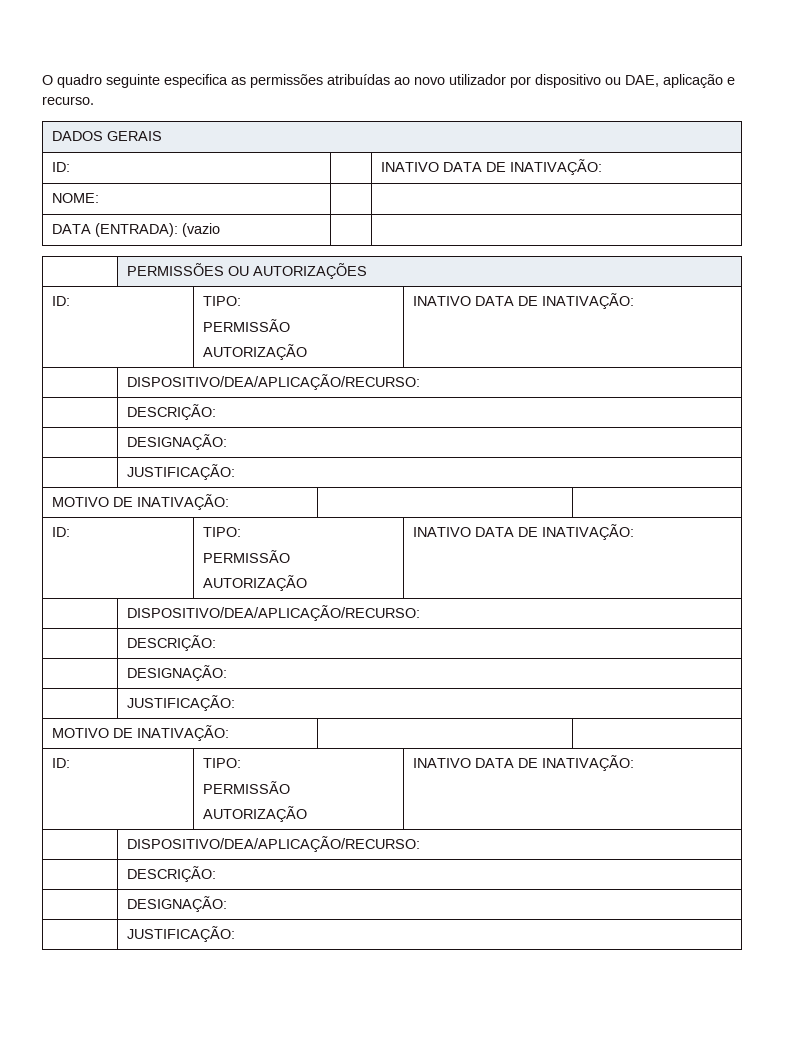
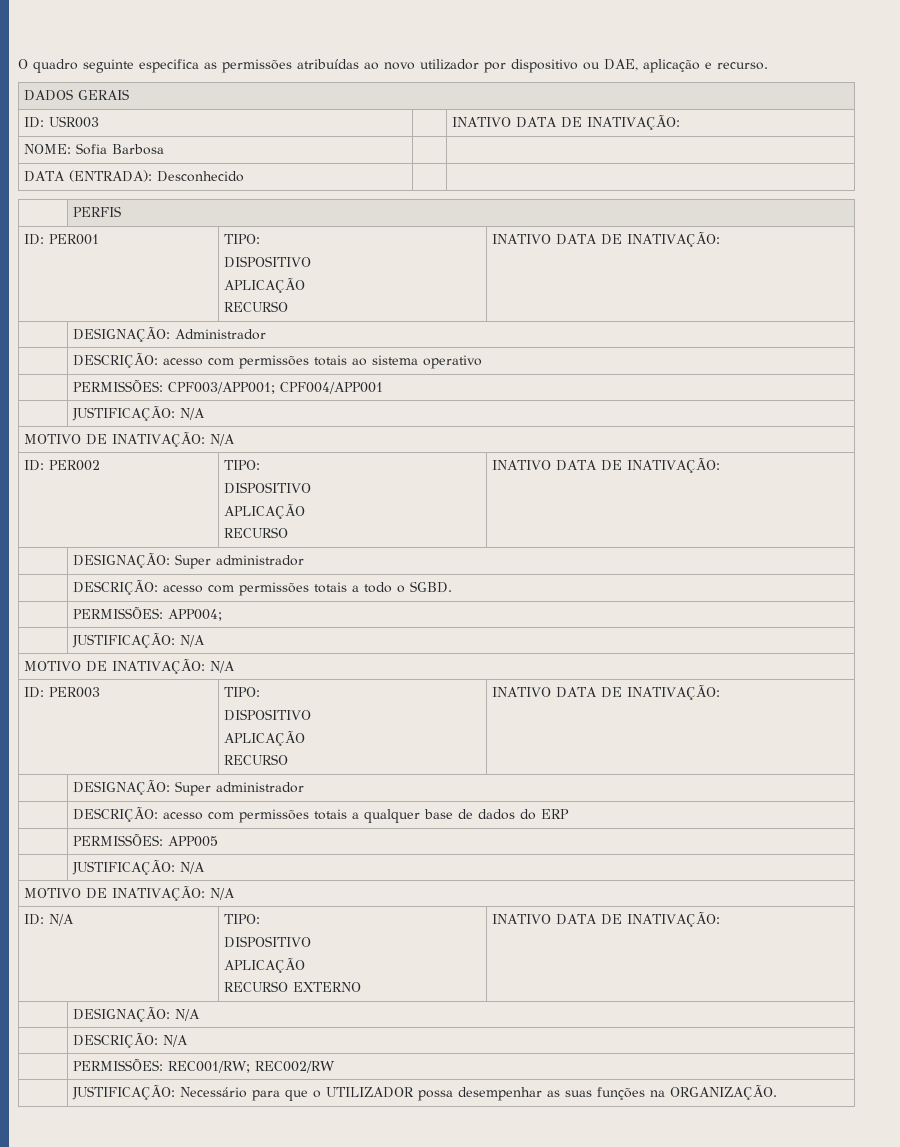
- ID: | | INATIVO DATA DE INATIVAÇÃO:
+ ID: USR003 | | INATIVO DATA DE INATIVAÇÃO:
- NOME: | |
+ NOME: Sofia Barbosa | |
- DATA (ENTRADA): (vazio | |
- | PERMISSÕES OU AUTORIZAÇÕES
- ID: | TIPO:
- PERMISSÃO
- AUTORIZAÇÃO | INATIVO DATA DE INATIVAÇÃO:
- | DISPOSITIVO/DEA/APLICAÇÃO/RECURSO:
- | DESCRIÇÃO:
- | DESIGNAÇÃO:
- | JUSTIFICAÇÃO:
- MOTIVO DE INATIVAÇÃO: | |
- ID: | TIPO:
- PERMISSÃO
- AUTORIZAÇÃO | INATIVO DATA DE INATIVAÇÃO:
- | DISPOSITIVO/DEA/APLICAÇÃO/RECURSO:
- | DESCRIÇÃO:
- | DESIGNAÇÃO:
- | JUSTIFICAÇÃO:
- MOTIVO DE INATIVAÇÃO: | |
- ID: | TIPO:
- PERMISSÃO
- AUTORIZAÇÃO | INATIVO DATA DE INATIVAÇÃO:
- | DISPOSITIVO/DEA/APLICAÇÃO/RECURSO:
- | DESCRIÇÃO:
- | DESIGNAÇÃO:
- | JUSTIFICAÇÃO:
+ DATA (ENTRADA): Desconhecido | |
+ | PERFIS
+ ID: PER001 | TIPO:
+ DISPOSITIVO
+ APLICAÇÃO
+ RECURSO | INATIVO DATA DE INATIVAÇÃO:
+ | DESIGNAÇÃO: Administrador
+ | DESCRIÇÃO: acesso com permissões totais ao sistema operativo
+ | PERMISSÕES: CPF003/APP001; CPF004/APP001
+ | JUSTIFICAÇÃO: N/A
+ MOTIVO DE INATIVAÇÃO: N/A
+ ID: PER002 | TIPO:
+ DISPOSITIVO
+ APLICAÇÃO
+ RECURSO | INATIVO DATA DE INATIVAÇÃO:
+ | DESIGNAÇÃO: Super administrador
+ | DESCRIÇÃO: acesso com permissões totais a todo o SGBD.
+ | PERMISSÕES: APP004;
+ | JUSTIFICAÇÃO: N/A
+ MOTIVO DE INATIVAÇÃO: N/A
+ ID: PER003 | TIPO:
+ DISPOSITIVO
+ APLICAÇÃO
+ RECURSO | INATIVO DATA DE INATIVAÇÃO:
+ | DESIGNAÇÃO: Super administrador
+ | DESCRIÇÃO: acesso com permissões totais a qualquer base de dados do ERP
+ | PERMISSÕES: APP005
+ | JUSTIFICAÇÃO: N/A
+ MOTIVO DE INATIVAÇÃO: N/A
+ ID: N/A | TIPO:
+ DISPOSITIVO
+ APLICAÇÃO
+ RECURSO EXTERNO | INATIVO DATA DE INATIVAÇÃO:
+ | DESIGNAÇÃO: N/A
+ | DESCRIÇÃO: N/A
+ | PERMISSÕES: REC001/RW; REC002/RW
+ | JUSTIFICAÇÃO: Necessário para que o UTILIZADOR possa desempenhar as suas funções na ORGANIZAÇÃO.

